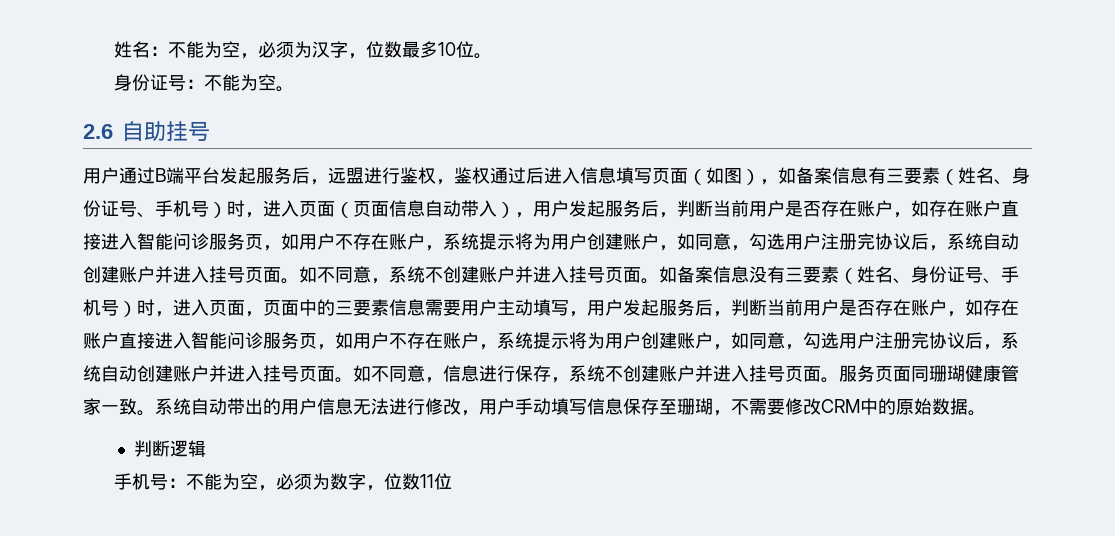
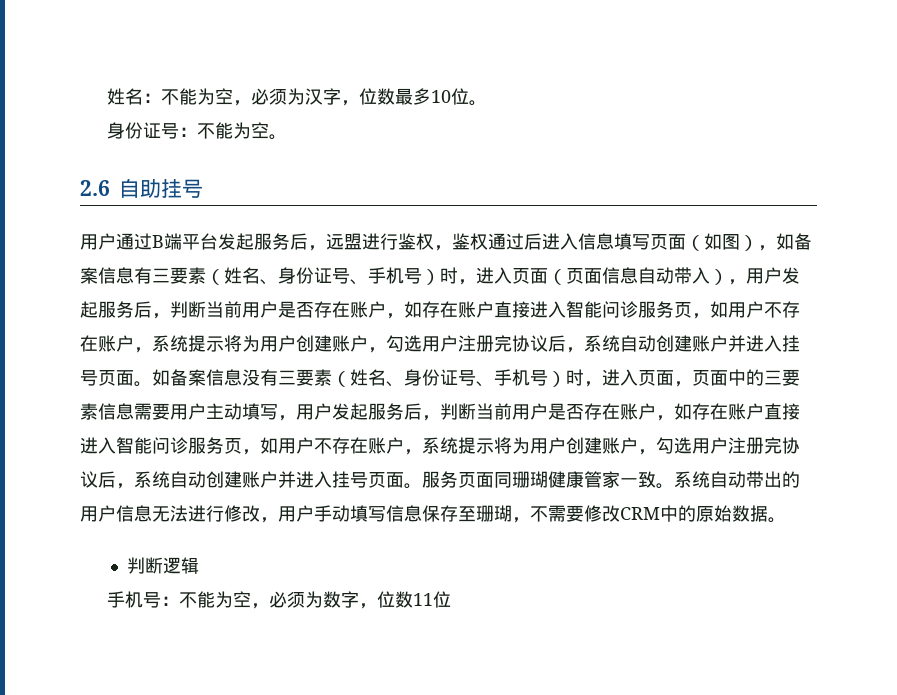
- 用户通过B端平台发起服务后，远盟进行鉴权，鉴权通过后进入信息填写页面（如图），如备案信息有三要素（姓名、身份证号、手机号）时，进入页面（页面信息自动带入），用户发起服务后，判断当前用户是否存在账户，如存在账户直接进入智能问诊服务页，如用户不存在账户，系统提示将为用户创建账户，如同意，勾选用户注册完协议后，系统自动创建账户并进入挂号页面。
+ 用户通过B端平台发起服务后，远盟进行鉴权，鉴权通过后进入信息填写页面（如图），如备案信息有三要素（姓名、身份证号、手机号）时，进入页面（页面信息自动带入），用户发起服务后，判断当前用户是否存在账户，如存在账户直接进入智能问诊服务页，如用户不存在账户，系统提示将为用户创建账户，勾选用户注册完协议后，系统自动创建账户并进入挂号页面。
- 如不同意，系统不创建账户并进入挂号页面。如备案信息没有三要素（姓名、身份证号、手机号）时，进入页面，页面中的三要素信息需要用户主动填写，用户发起服务后，判断当前用户是否存在账户，如存在账户直接进入智能问诊服务页，如用户不存在账户，系统提示将为用户创建账户，如同意，勾选用户注册完协议后，系统自动创建账户并进入挂号页面。
+ 如备案信息没有三要素（姓名、身份证号、手机号）时，进入页面，页面中的三要素信息需要用户主动填写，用户发起服务后，判断当前用户是否存在账户，如存在账户直接进入智能问诊服务页，如用户不存在账户，系统提示将为用户创建账户，勾选用户注册完协议后，系统自动创建账户并进入挂号页面。
- 如不同意，信息进行保存，系统不创建账户并进入挂号页面。

